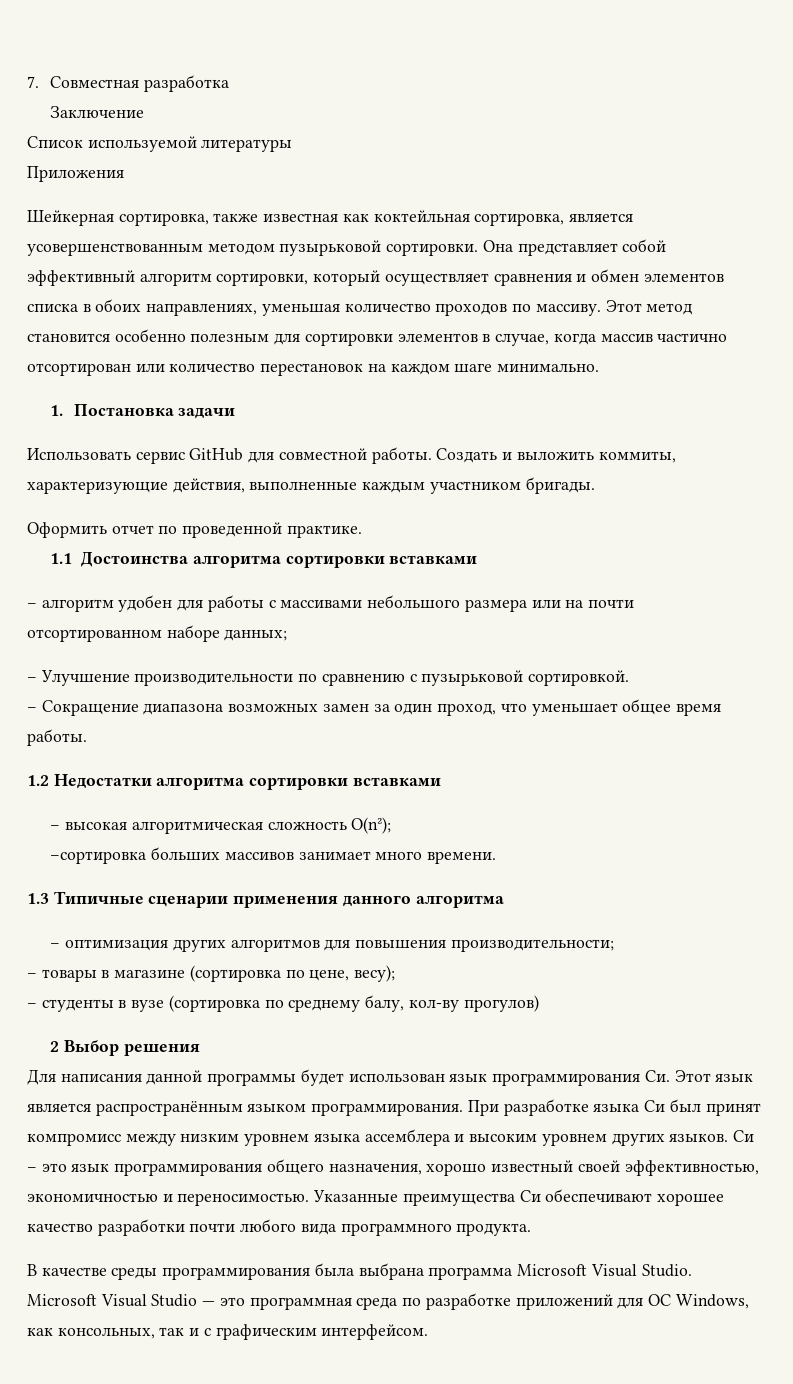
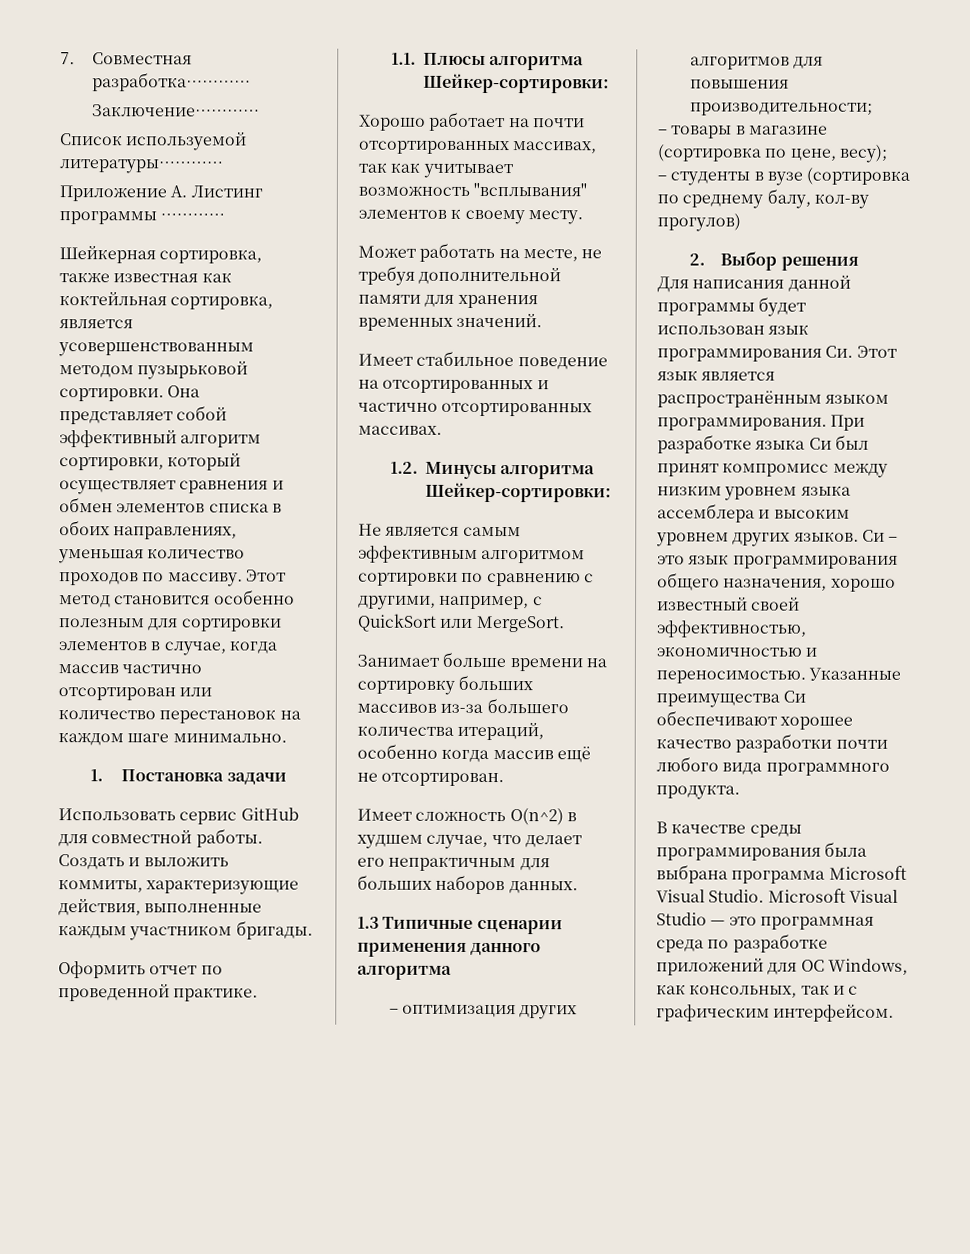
- 7. Совместная разработка
- Заключение
+ 7. Совместная разработка…………
+ Заключение…………
- Список используемой литературы
- Приложения
+ Список используемой литературы…………
+ Приложение А. Листинг программы …………
- 1.1 Достоинства алгоритма сортировки вставками
- – алгоритм удобен для работы с массивами небольшого размера или на почти отсортированном наборе данных;
- – Улучшение производительности по сравнению с пузырьковой сортировкой.
- – Сокращение диапазона возможных замен за один проход, что уменьшает общее время работы.
- 1.2 Недостатки алгоритма сортировки вставками
- – высокая алгоритмическая сложность О(n²);
- –сортировка больших массивов занимает много времени.
+ 1.1. Плюсы алгоритма Шейкер-сортировки:
+ Хорошо работает на почти отсортированных массивах, так как учитывает возможность "всплывания" элементов к своему месту.
+ Может работать на месте, не требуя дополнительной памяти для хранения временных значений.
+ Имеет стабильное поведение на отсортированных и частично отсортированных массивах.
+ 1.2. Минусы алгоритма Шейкер-сортировки:
+ Не является самым эффективным алгоритмом сортировки по сравнению с другими, например, с QuickSort или MergeSort.
+ Занимает больше времени на сортировку больших массивов из-за большего количества итераций, особенно когда массив ещё не отсортирован.
+ Имеет сложность O(n^2) в худшем случае, что делает его непрактичным для больших наборов данных.
- 2 Выбор решения
+ 2. Выбор решения

